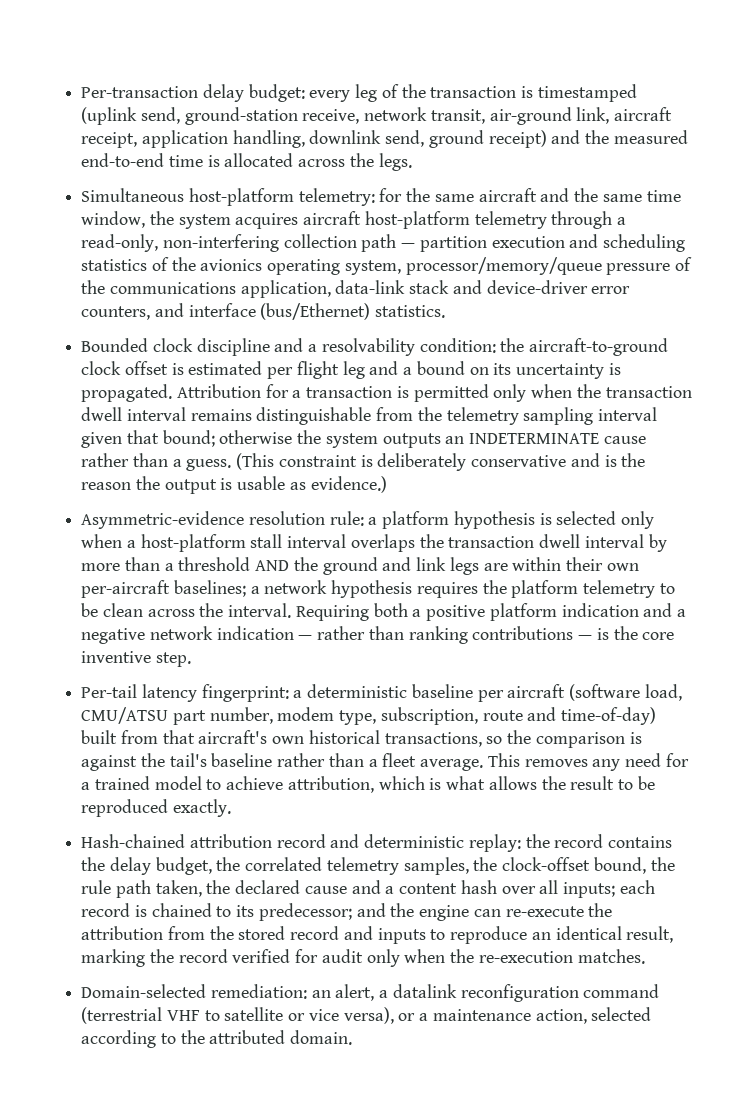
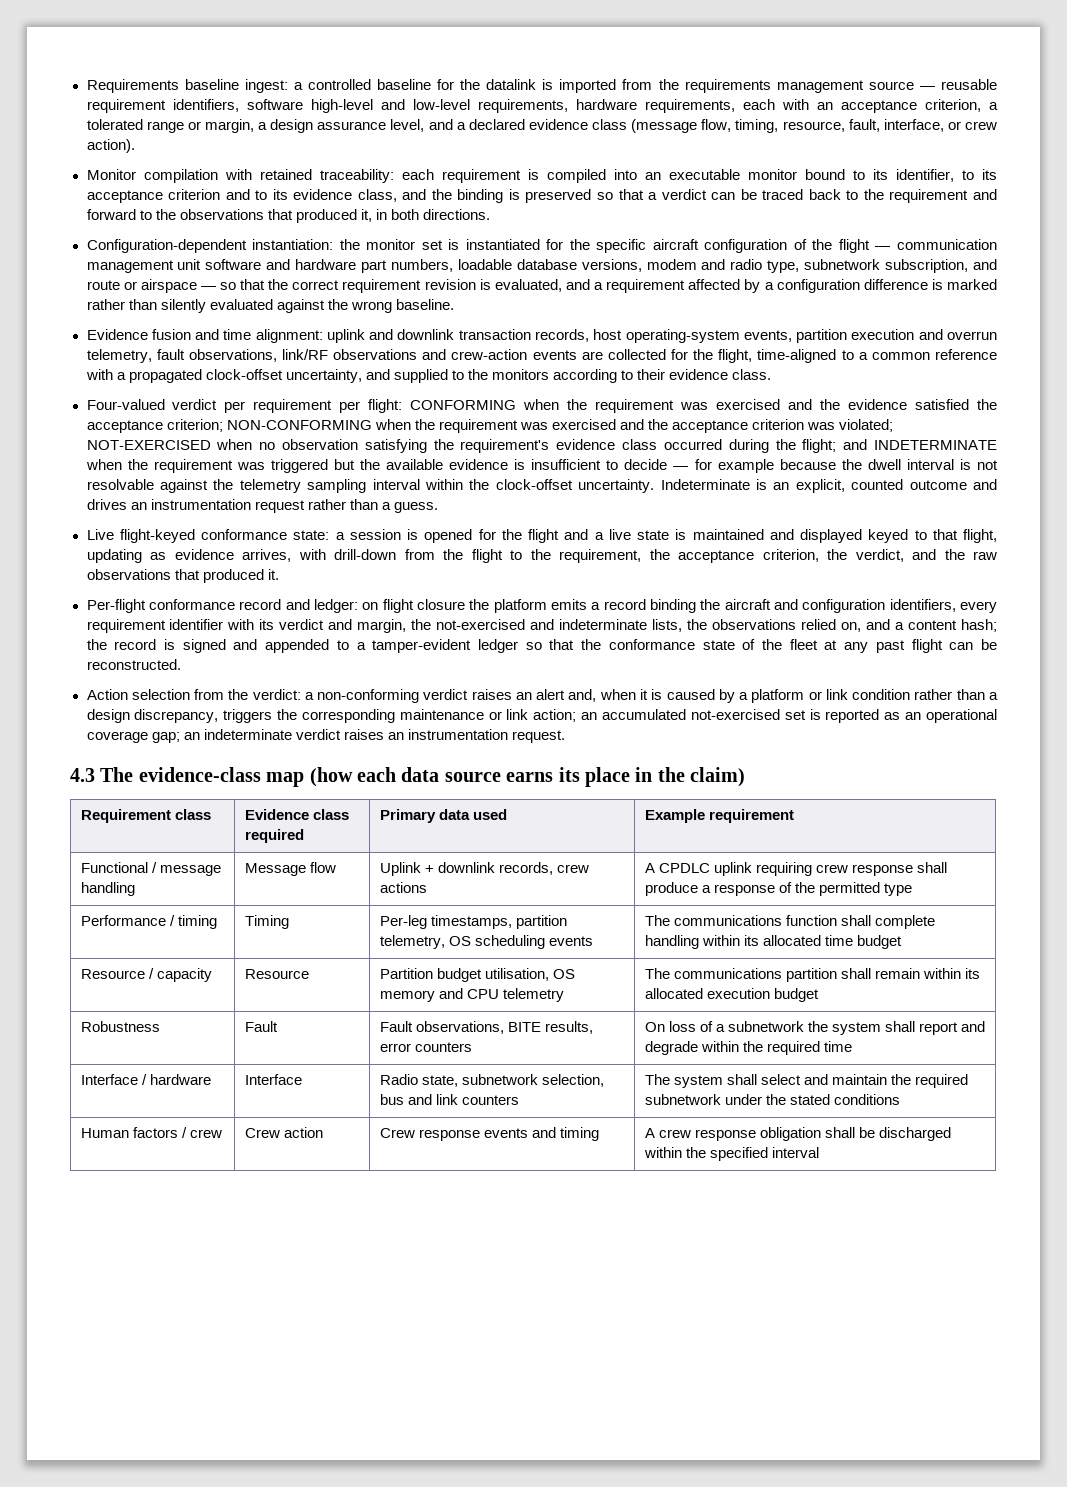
- Per-transaction delay budget: every leg of the transaction is timestamped (uplink send, ground-station receive, network transit, air-ground link, aircraft receipt, application handling, downlink send, ground receipt) and the measured end-to-end time is allocated across the legs.
- Simultaneous host-platform telemetry: for the same aircraft and the same time window, the system acquires aircraft host-platform telemetry through a read-only, non-interfering collection path — partition execution and scheduling statistics of the avionics operating system, processor/memory/queue pressure of the communications application, data-link stack and device-driver error counters, and interface (bus/Ethernet) statistics.
- Bounded clock discipline and a resolvability condition: the aircraft-to-ground clock offset is estimated per flight leg and a bound on its uncertainty is propagated. Attribution for a transaction is permitted only when the transaction dwell interval remains distinguishable from the telemetry sampling interval given that bound; otherwise the system outputs an INDETERMINATE cause rather than a guess. (This constraint is deliberately conservative and is the reason the output is usable as evidence.)
- Asymmetric-evidence resolution rule: a platform hypothesis is selected only when a host-platform stall interval overlaps the transaction dwell interval by more than a threshold AND the ground and link legs are within their own per-aircraft baselines; a network hypothesis requires the platform telemetry to be clean across the interval. Requiring both a positive platform indication and a negative network indication — rather than ranking contributions — is the core inventive step.
- Per-tail latency fingerprint: a deterministic baseline per aircraft (software load, CMU/ATSU part number, modem type, subscription, route and time-of-day) built from that aircraft's own historical transactions, so the comparison is against the tail's baseline rather than a fleet average. This removes any need for a trained model to achieve attribution, which is what allows the result to be reproduced exactly.
- Hash-chained attribution record and deterministic replay: the record contains the delay budget, the correlated telemetry samples, the clock-offset bound, the rule path taken, the declared cause and a content hash over all inputs; each record is chained to its predecessor; and the engine can re-execute the attribution from the stored record and inputs to reproduce an identical result, marking the record verified for audit only when the re-execution matches.
- Domain-selected remediation: an alert, a datalink reconfiguration command (terrestrial VHF to satellite or vice versa), or a maintenance action, selected according to the attributed domain.
+ Requirements baseline ingest: a controlled baseline for the datalink is imported from the requirements management source — reusable requirement identifiers, software high-level and low-level requirements, hardware requirements, each with an acceptance criterion, a tolerated range or margin, a design assurance level, and a declared evidence class (message flow, timing, resource, fault, interface, or crew action).
+ Monitor compilation with retained traceability: each requirement is compiled into an executable monitor bound to its identifier, to its acceptance criterion and to its evidence class, and the binding is preserved so that a verdict can be traced back to the requirement and forward to the observations that produced it, in both directions.
+ Configuration-dependent instantiation: the monitor set is instantiated for the specific aircraft configuration of the flight — communication management unit software and hardware part numbers, loadable database versions, modem and radio type, subnetwork subscription, and route or airspace — so that the correct requirement revision is evaluated, and a requirement affected by a configuration difference is marked rather than silently evaluated against the wrong baseline.
+ Evidence fusion and time alignment: uplink and downlink transaction records, host operating-system events, partition execution and overrun telemetry, fault observations, link/RF observations and crew-action events are collected for the flight, time-aligned to a common reference with a propagated clock-offset uncertainty, and supplied to the monitors according to their evidence class.
+ Four-valued verdict per requirement per flight: CONFORMING when the requirement was exercised and the evidence satisfied the acceptance criterion; NON-CONFORMING when the requirement was exercised and the acceptance criterion was violated; NOT-EXERCISED when no observation satisfying the requirement's evidence class occurred during the flight; and INDETERMINATE when the requirement was triggered but the available evidence is insufficient to decide — for example because the dwell interval is not resolvable against the telemetry sampling interval within the clock-offset uncertainty. Indeterminate is an explicit, counted outcome and drives an instrumentation request rather than a guess.
+ Live flight-keyed conformance state: a session is opened for the flight and a live state is maintained and displayed keyed to that flight, updating as evidence arrives, with drill-down from the flight to the requirement, the acceptance criterion, the verdict, and the raw observations that produced it.
+ Per-flight conformance record and ledger: on flight closure the platform emits a record binding the aircraft and configuration identifiers, every requirement identifier with its verdict and margin, the not-exercised and indeterminate lists, the observations relied on, and a content hash; the record is signed and appended to a tamper-evident ledger so that the conformance state of the fleet at any past flight can be reconstructed.
+ Action selection from the verdict: a non-conforming verdict raises an alert and, when it is caused by a platform or link condition rather than a design discrepancy, triggers the corresponding maintenance or link action; an accumulated not-exercised set is reported as an operational coverage gap; an indeterminate verdict raises an instrumentation request.
+ 4.3 The evidence-class map (how each data source earns its place in the claim)
+ Requirement class | Evidence class required | Primary data used | Example requirement
+ Functional / message handling | Message flow | Uplink + downlink records, crew actions | A CPDLC uplink requiring crew response shall produce a response of the permitted type
+ Performance / timing | Timing | Per-leg timestamps, partition telemetry, OS scheduling events | The communications function shall complete handling within its allocated time budget
+ Resource / capacity | Resource | Partition budget utilisation, OS memory and CPU telemetry | The communications partition shall remain within its allocated execution budget
+ Robustness | Fault | Fault observations, BITE results, error counters | On loss of a subnetwork the system shall report and degrade within the required time
+ Interface / hardware | Interface | Radio state, subnetwork selection, bus and link counters | The system shall select and maintain the required subnetwork under the stated conditions
+ Human factors / crew | Crew action | Crew response events and timing | A crew response obligation shall be discharged within the specified interval

